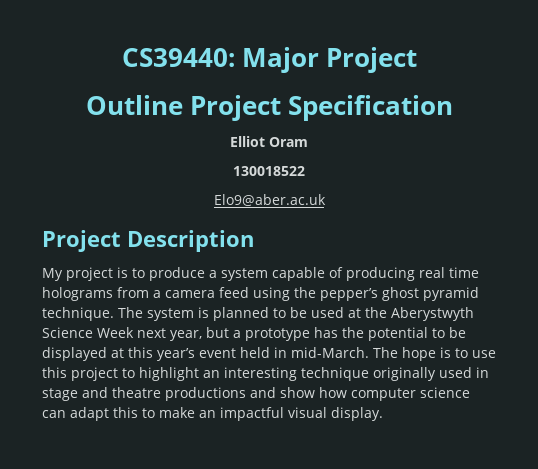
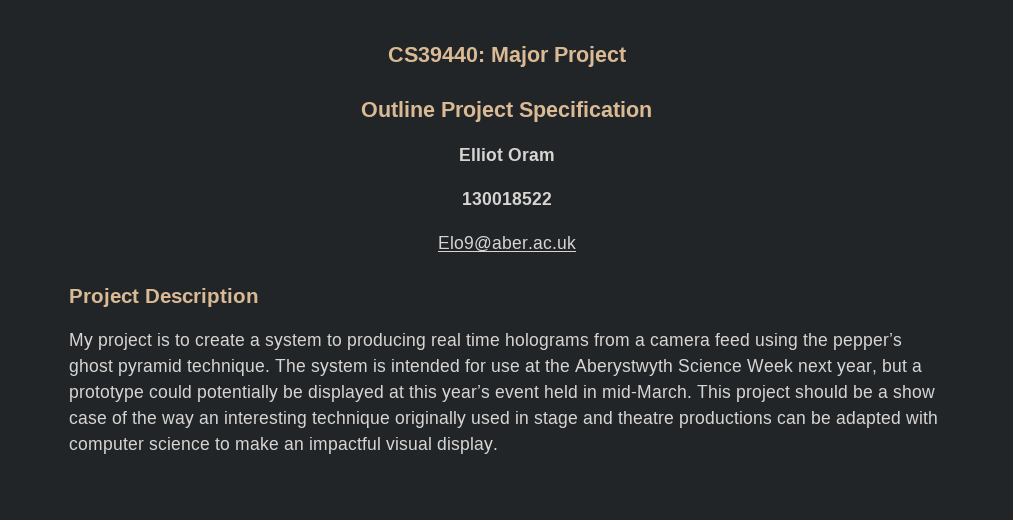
- My project is to produce a system capable of producing real time holograms from a camera feed using the pepper’s ghost pyramid technique.
+ My project is to create a system to producing real time holograms from a camera feed using the pepper’s ghost pyramid technique.
- The system is planned to be used at the Aberystwyth Science Week next year, but a prototype has the potential to be displayed at this year’s event held in mid-March.
+ The system is intended for use at the Aberystwyth Science Week next year, but a prototype could potentially be displayed at this year’s event held in mid-March.
- The hope is to use this project to highlight an interesting technique originally used in stage and theatre productions and show how computer science can adapt this to make an impactful visual display.
+ This project should be a show case of the way an interesting technique originally used in stage and theatre productions can be adapted with computer science to make an impactful visual display.

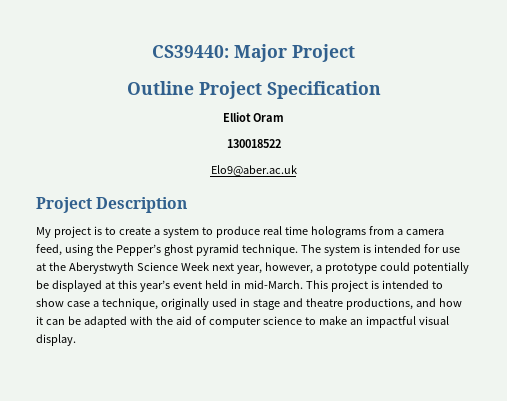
- My project is to create a system to producing real time holograms from a camera feed using the pepper’s ghost pyramid technique.
+ My project is to create a system to produce real time holograms from a camera feed, using the Pepper’s ghost pyramid technique.
- The system is intended for use at the Aberystwyth Science Week next year, but a prototype could potentially be displayed at this year’s event held in mid-March.
+ The system is intended for use at the Aberystwyth Science Week next year, however, a prototype could potentially be displayed at this year’s event held in mid-March.
- This project should be a show case of the way an interesting technique originally used in stage and theatre productions can be adapted with computer science to make an impactful visual display.
+ This project is intended to show case a technique, originally used in stage and theatre productions, and how it can be adapted with the aid of computer science to make an impactful visual display.

